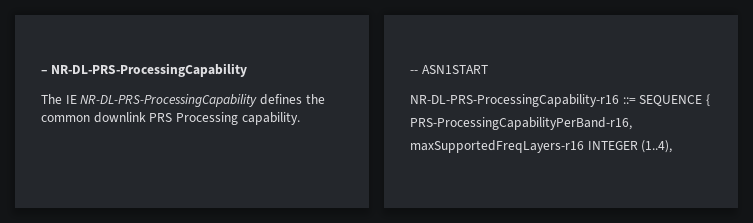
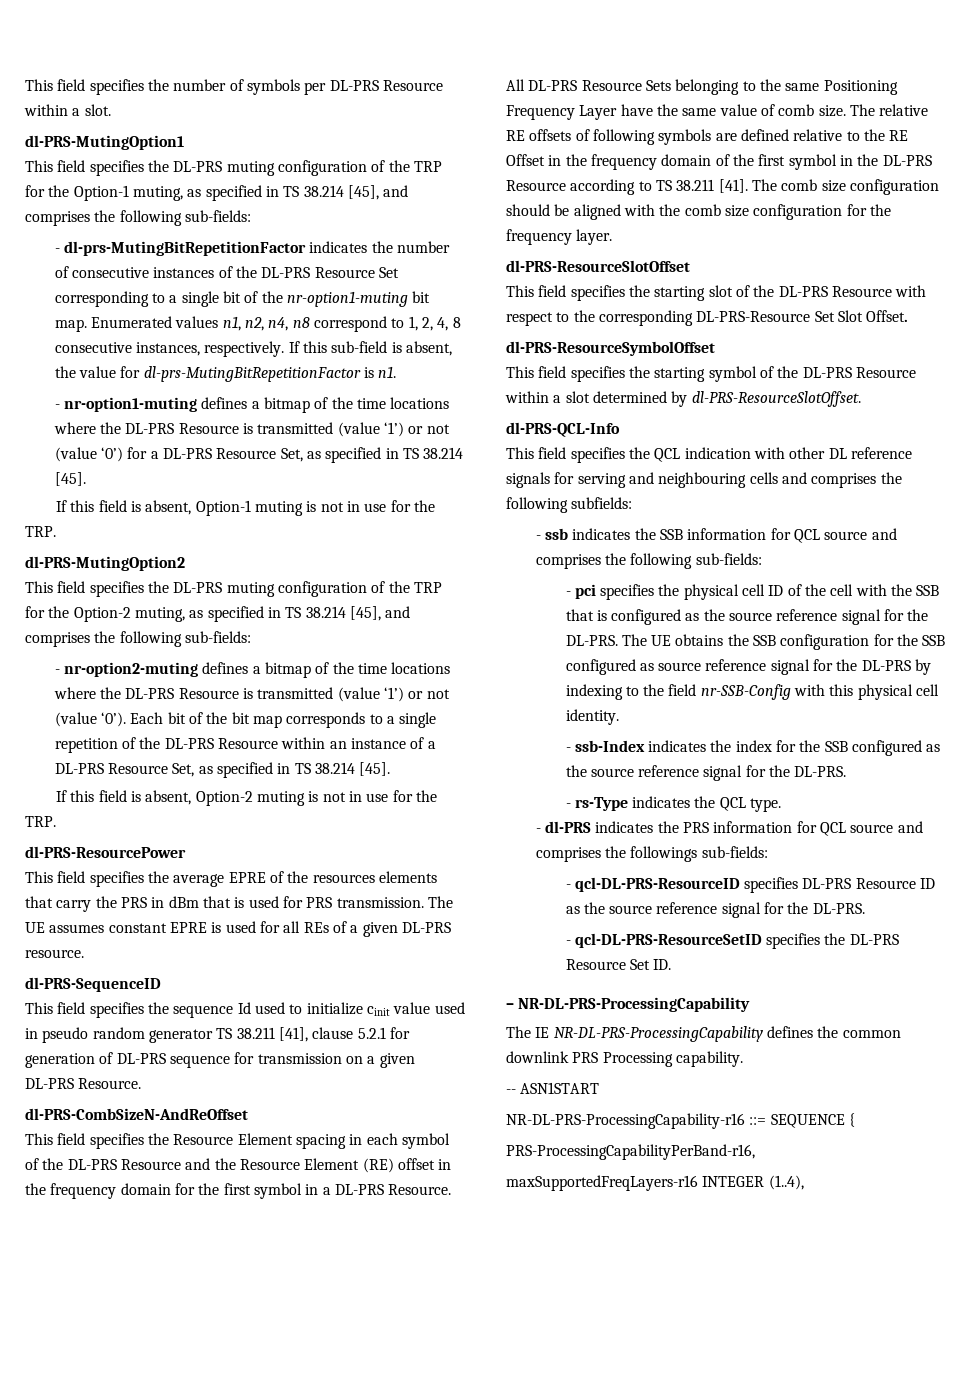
+ This field specifies the number of symbols per DL-PRS Resource within a slot.
+ dl-PRS-MutingOption1
+ This field specifies the DL-PRS muting configuration of the TRP for the Option-1 muting, as specified in TS 38.214 [45], and comprises the following sub-fields:
+ - dl-prs-MutingBitRepetitionFactor indicates the number of consecutive instances of the DL-PRS Resource Set corresponding to a single bit of the nr-option1-muting bit map. Enumerated values n1, n2, n4, n8 correspond to 1, 2, 4, 8 consecutive instances, respectively. If this sub-field is absent, the value for dl-prs-MutingBitRepetitionFactor is n1.
+ - nr-option1-muting defines a bitmap of the time locations where the DL-PRS Resource is transmitted (value ‘1’) or not (value ‘0’) for a DL-PRS Resource Set, as specified in TS 38.214 [45].
+ If this field is absent, Option-1 muting is not in use for the TRP.
+ dl-PRS-MutingOption2
+ This field specifies the DL-PRS muting configuration of the TRP for the Option-2 muting, as specified in TS 38.214 [45], and comprises the following sub-fields:
+ - nr-option2-muting defines a bitmap of the time locations where the DL-PRS Resource is transmitted (value ‘1’) or not (value ‘0’). Each bit of the bit map corresponds to a single repetition of the DL-PRS Resource within an instance of a DL-PRS Resource Set, as specified in TS 38.214 [45].
+ If this field is absent, Option-2 muting is not in use for the TRP.
+ dl-PRS-ResourcePower
+ This field specifies the average EPRE of the resources elements that carry the PRS in dBm that is used for PRS transmission. The UE assumes constant EPRE is used for all REs of a given DL-PRS resource.
+ dl-PRS-SequenceID
+ This field specifies the sequence Id used to initialize cinit value used in pseudo random generator TS 38.211 [41], clause 5.2.1 for generation of DL-PRS sequence for transmission on a given DL-PRS Resource.
+ dl-PRS-CombSizeN-AndReOffset
+ This field specifies the Resource Element spacing in each symbol of the DL-PRS Resource and the Resource Element (RE) offset in the frequency domain for the first symbol in a DL-PRS Resource. All DL-PRS Resource Sets belonging to the same Positioning Frequency Layer have the same value of comb size. The relative RE offsets of following symbols are defined relative to the RE Offset in the frequency domain of the first symbol in the DL-PRS Resource according to TS 38.211 [41]. The comb size configuration should be aligned with the comb size configuration for the frequency layer.
+ dl-PRS-ResourceSlotOffset
+ This field specifies the starting slot of the DL-PRS Resource with respect to the corresponding DL-PRS-Resource Set Slot Offset.
+ dl-PRS-ResourceSymbolOffset
+ This field specifies the starting symbol of the DL-PRS Resource within a slot determined by dl-PRS-ResourceSlotOffset.
+ dl-PRS-QCL-Info
+ This field specifies the QCL indication with other DL reference signals for serving and neighbouring cells and comprises the following subfields:
+ - ssb indicates the SSB information for QCL source and comprises the following sub-fields:
+ - pci specifies the physical cell ID of the cell with the SSB that is configured as the source reference signal for the DL-PRS. The UE obtains the SSB configuration for the SSB configured as source reference signal for the DL-PRS by indexing to the field nr-SSB-Config with this physical cell identity.
+ - ssb-Index indicates the index for the SSB configured as the source reference signal for the DL-PRS.
+ - rs-Type indicates the QCL type.
+ - dl-PRS indicates the PRS information for QCL source and comprises the followings sub-fields:
+ - qcl-DL-PRS-ResourceID specifies DL-PRS Resource ID as the source reference signal for the DL-PRS.
+ - qcl-DL-PRS-ResourceSetID specifies the DL-PRS Resource Set ID.

